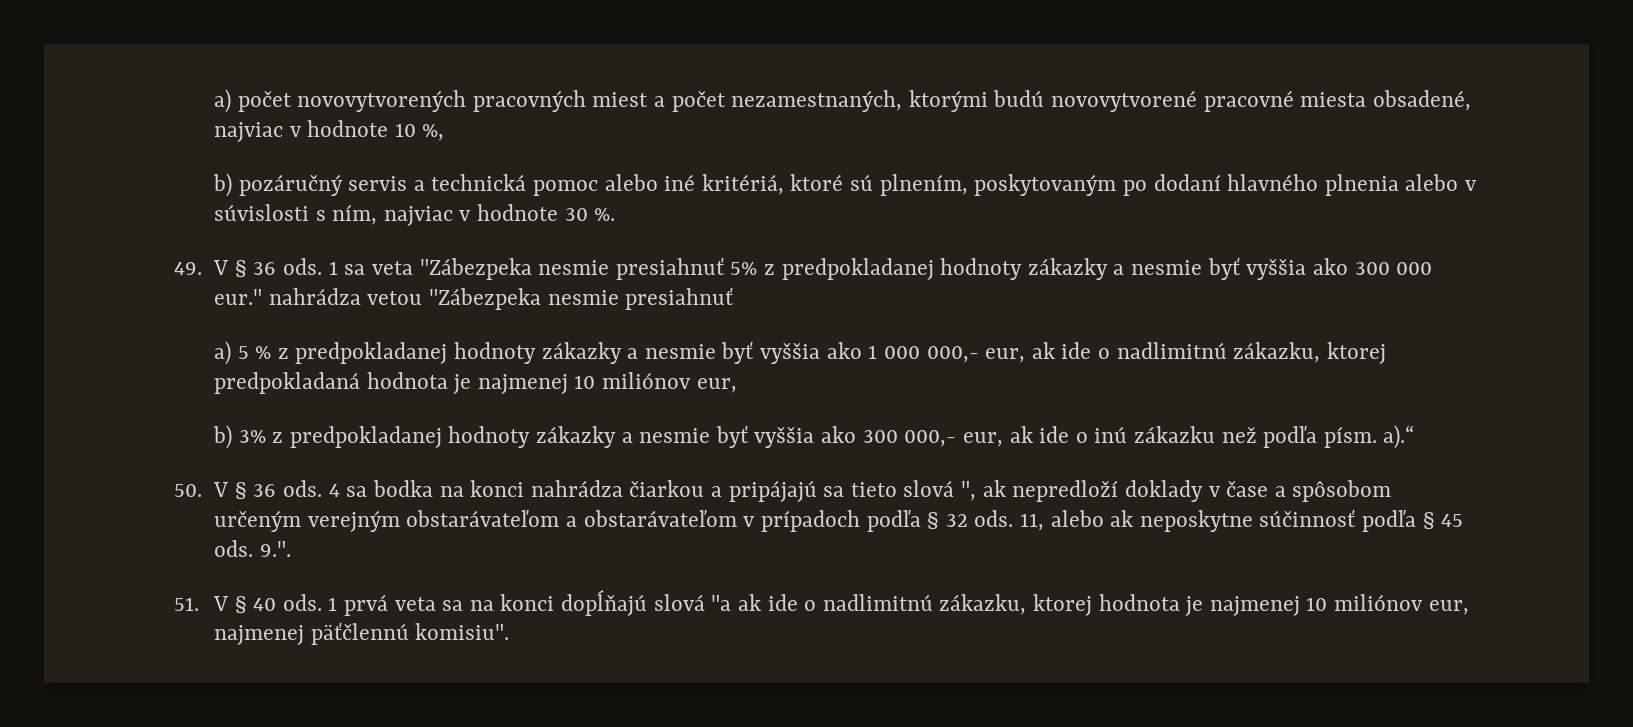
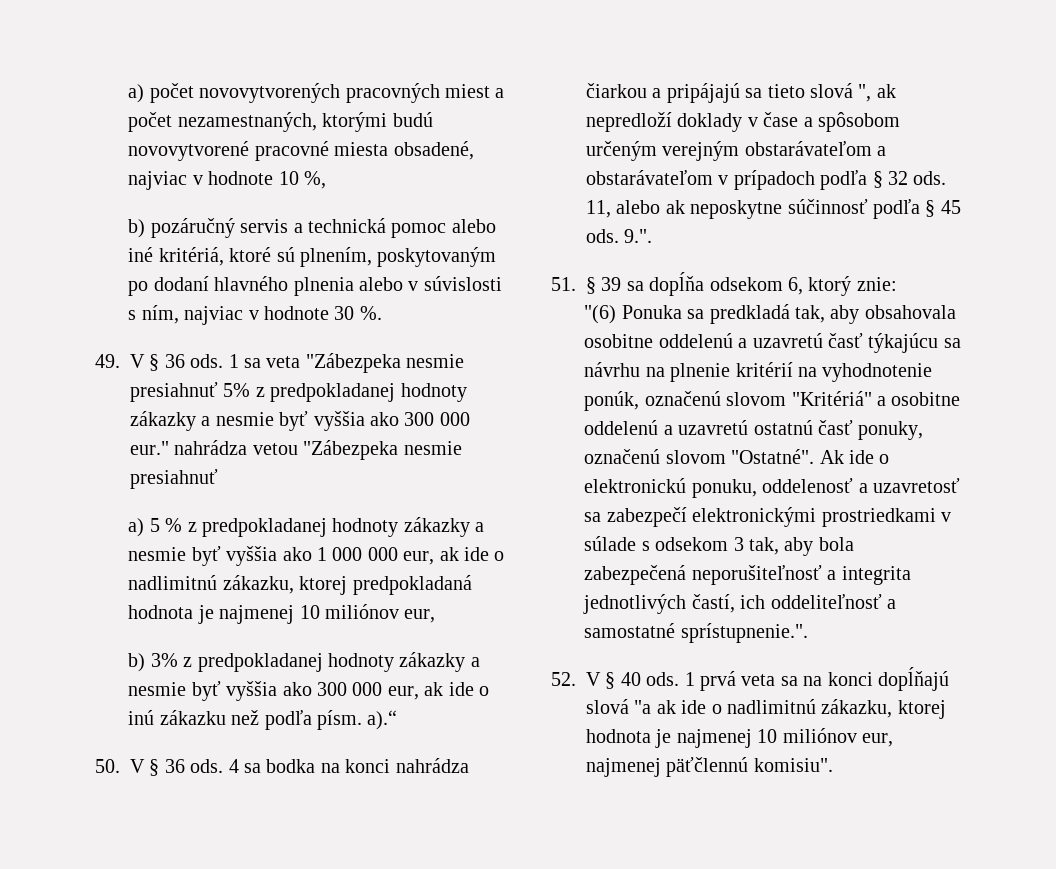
- a) 5 % z predpokladanej hodnoty zákazky a nesmie byť vyššia ako 1 000 000,- eur, ak ide o nadlimitnú zákazku, ktorej predpokladaná hodnota je najmenej 10 miliónov eur,
+ a) 5 % z predpokladanej hodnoty zákazky a nesmie byť vyššia ako 1 000 000 eur, ak ide o nadlimitnú zákazku, ktorej predpokladaná hodnota je najmenej 10 miliónov eur,
- b) 3% z predpokladanej hodnoty zákazky a nesmie byť vyššia ako 300 000,- eur, ak ide o inú zákazku než podľa písm. a).“
+ b) 3% z predpokladanej hodnoty zákazky a nesmie byť vyššia ako 300 000 eur, ak ide o inú zákazku než podľa písm. a).“
- 51. V § 40 ods.
+ 51. § 39 sa dopĺňa odsekom 6, ktorý znie:
+ "(6) Ponuka sa predkladá tak, aby obsahovala osobitne oddelenú a uzavretú časť týkajúcu sa návrhu na plnenie kritérií na vyhodnotenie ponúk, označenú slovom "Kritériá" a osobitne oddelenú a uzavretú ostatnú časť ponuky, označenú slovom "Ostatné". Ak ide o elektronickú ponuku, oddelenosť a uzavretosť sa zabezpečí elektronickými prostriedkami v súlade s odsekom 3 tak, aby bola zabezpečená neporušiteľnosť a integrita jednotlivých častí, ich oddeliteľnosť a samostatné sprístupnenie.".
+ 52. V § 40 ods.

